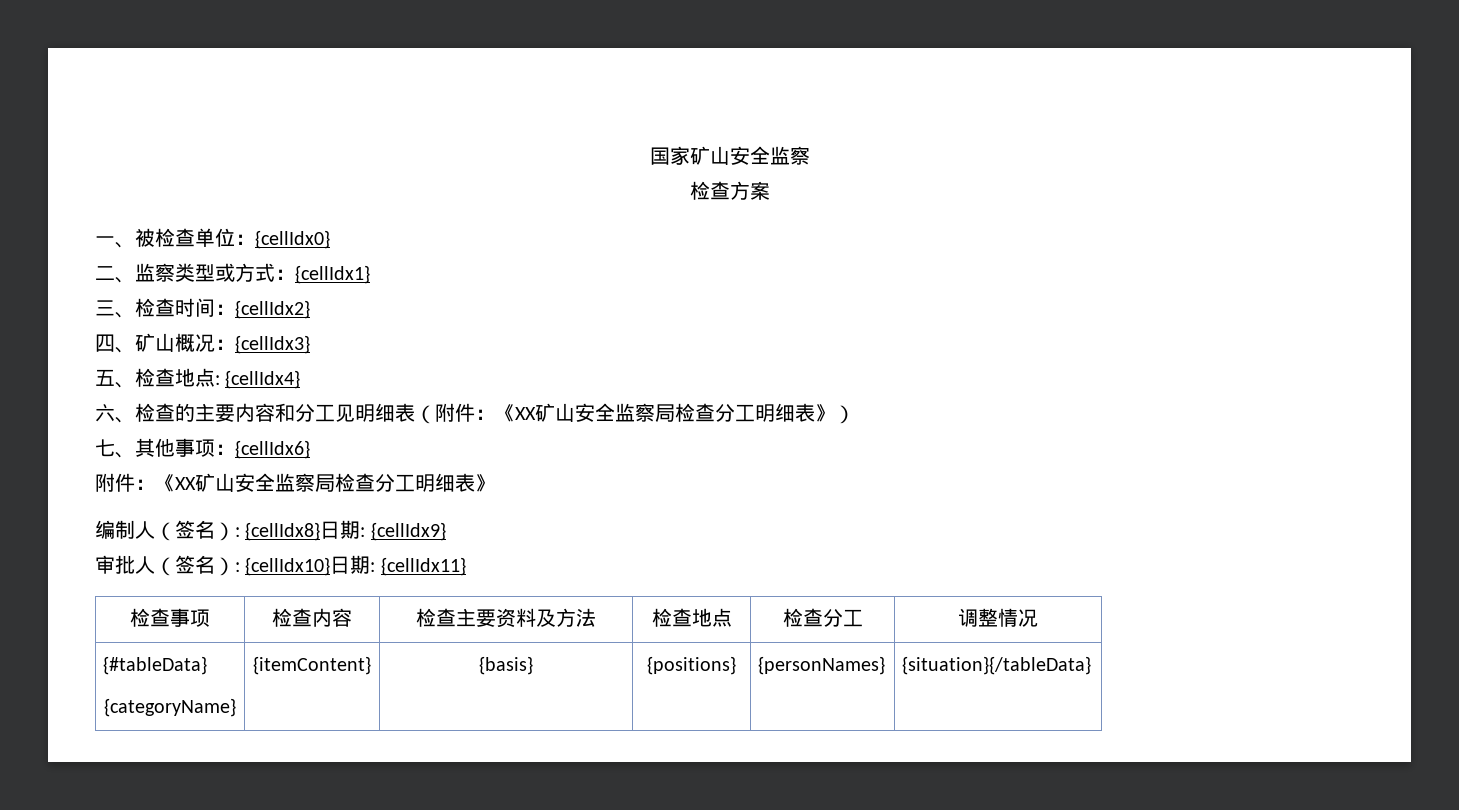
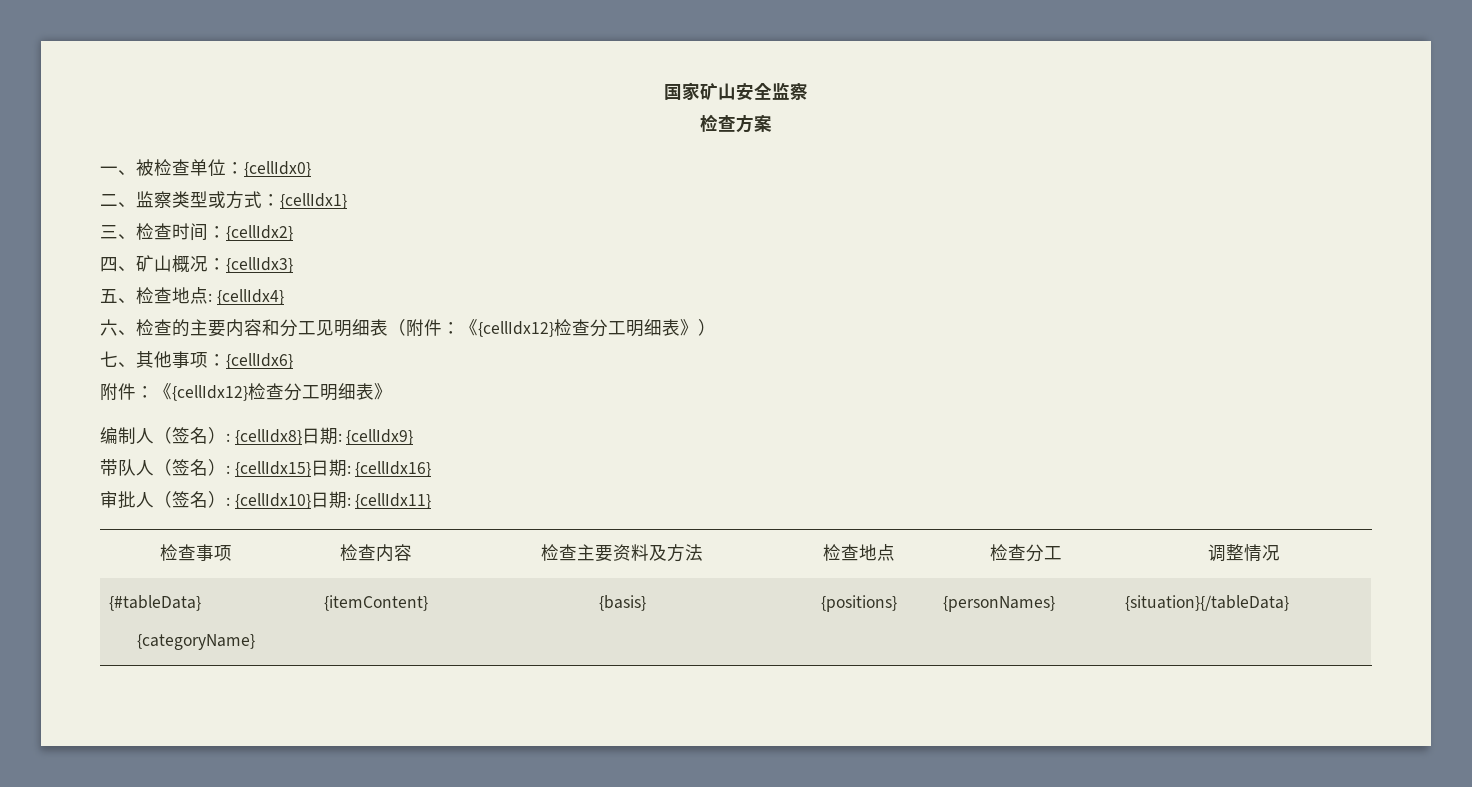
- 六、检查的主要内容和分工见明细表（附件：《XX矿山安全监察局检查分工明细表》）
+ 六、检查的主要内容和分工见明细表（附件：《{cellIdx12}检查分工明细表》）
  七、其他事项：{cellIdx6}
- 附件：《XX矿山安全监察局检查分工明细表》
+ 附件：《{cellIdx12}检查分工明细表》
+ 带队人（签名）: {cellIdx15}日期: {cellIdx16}

